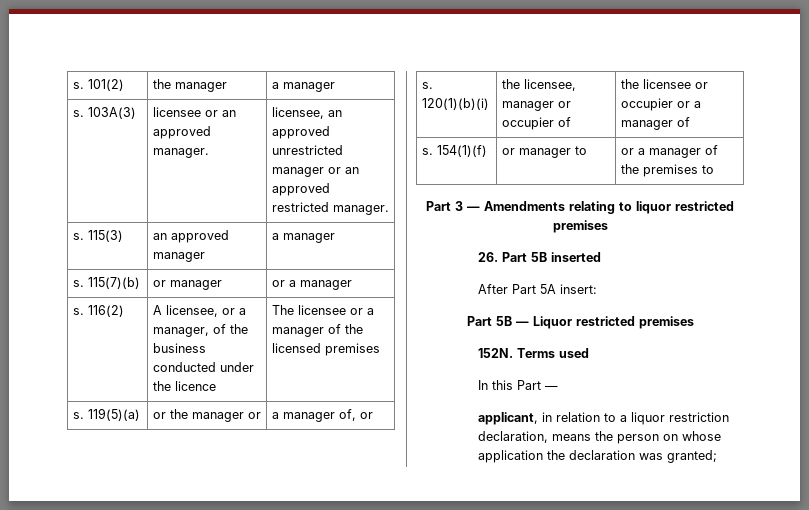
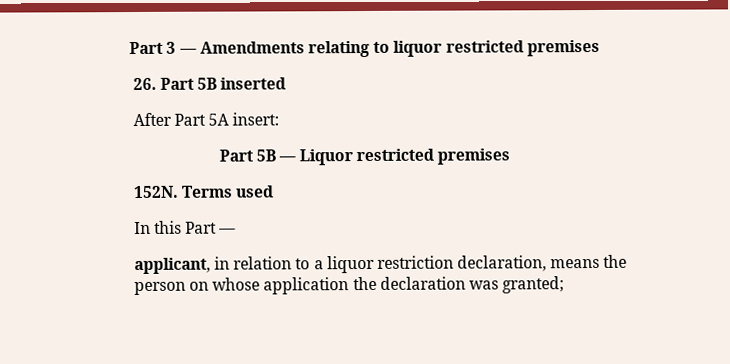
- s. 101(2) | the manager | a manager
- s. 103A(3) | licensee or an approved manager. | licensee, an approved unrestricted manager or an approved restricted manager.
- s. 115(3) | an approved manager | a manager
- s. 115(7)(b) | or manager | or a manager
- s. 116(2) | A licensee, or a manager, of the business conducted under the licence | The licensee or a manager of the licensed premises
- s. 119(5)(a) | or the manager or | a manager of, or
- s. 120(1)(b)(i) | the licensee, manager or occupier of | the licensee or occupier or a manager of
- s. 154(1)(f) | or manager to | or a manager of the premises to

